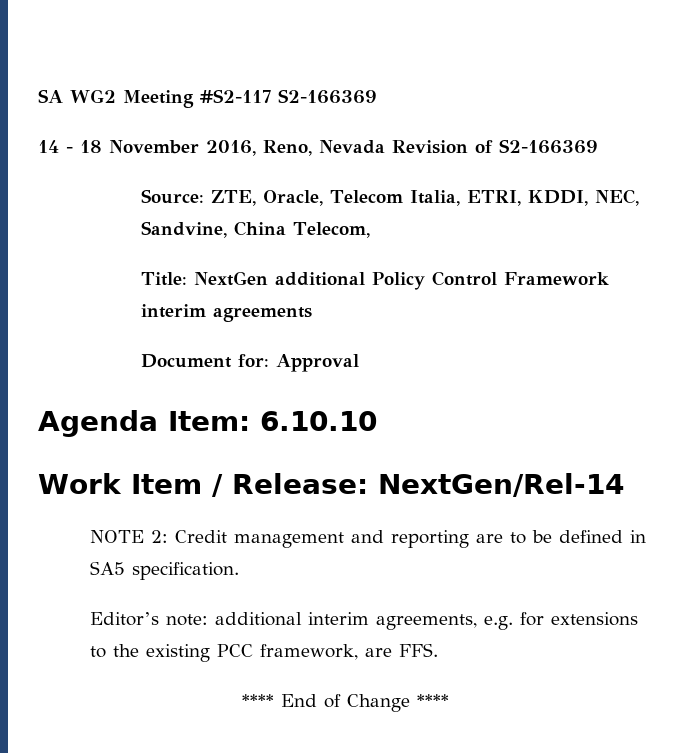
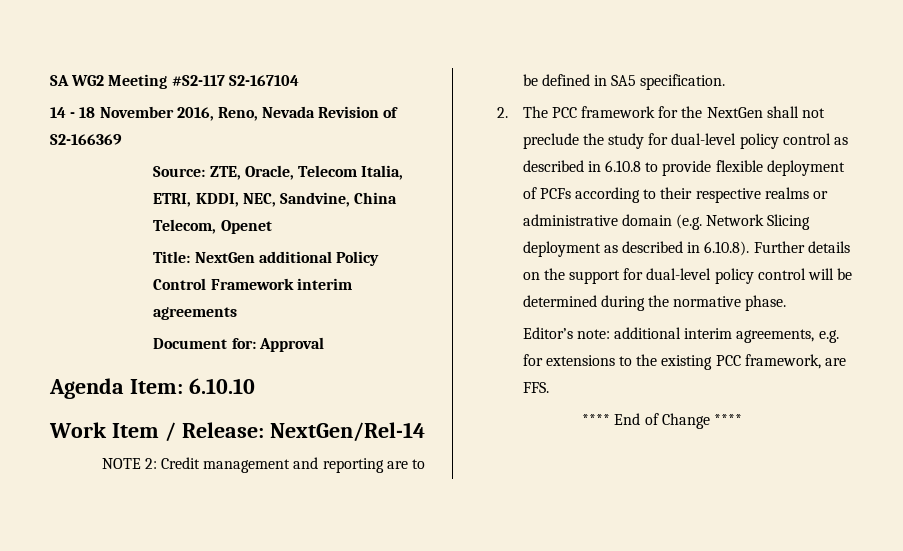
- SA WG2 Meeting #S2-117 S2-166369
+ SA WG2 Meeting #S2-117 S2-167104
- Source: ZTE, Oracle, Telecom Italia, ETRI, KDDI, NEC, Sandvine, China Telecom,
+ Source: ZTE, Oracle, Telecom Italia, ETRI, KDDI, NEC, Sandvine, China Telecom, Openet
+ 2. The PCC framework for the NextGen shall not preclude the study for dual-level policy control as described in 6.10.8 to provide flexible deployment of PCFs according to their respective realms or administrative domain (e.g. Network Slicing deployment as described in 6.10.8). Further details on the support for dual-level policy control will be determined during the normative phase.

